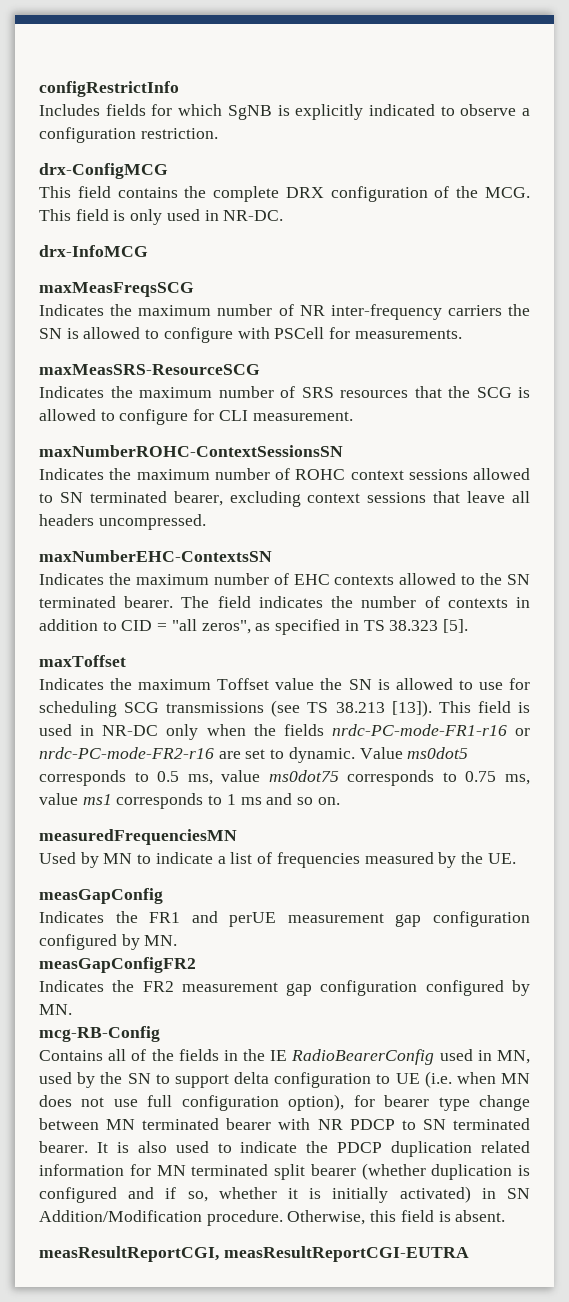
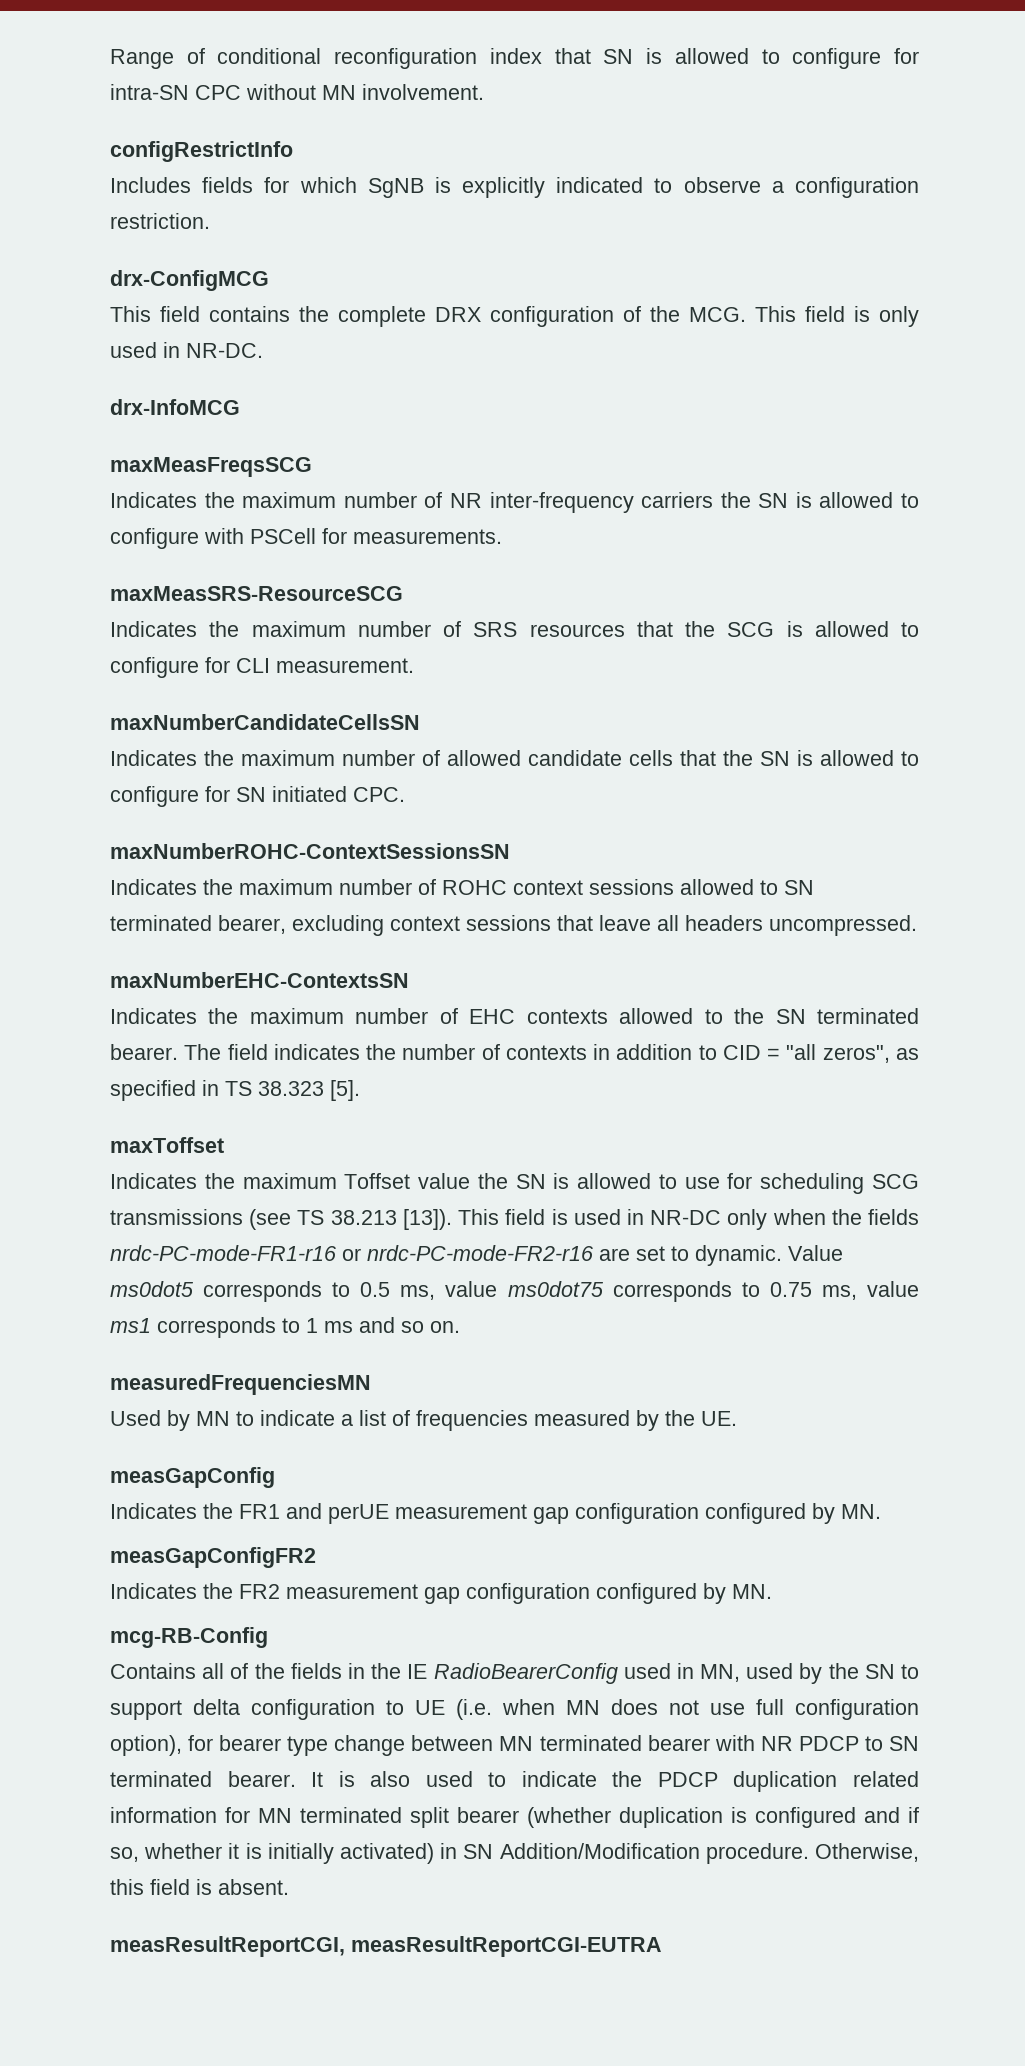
+ Range of conditional reconfiguration index that SN is allowed to configure for intra-SN CPC without MN involvement.
+ maxNumberCandidateCellsSN
+ Indicates the maximum number of allowed candidate cells that the SN is allowed to configure for SN initiated CPC.

